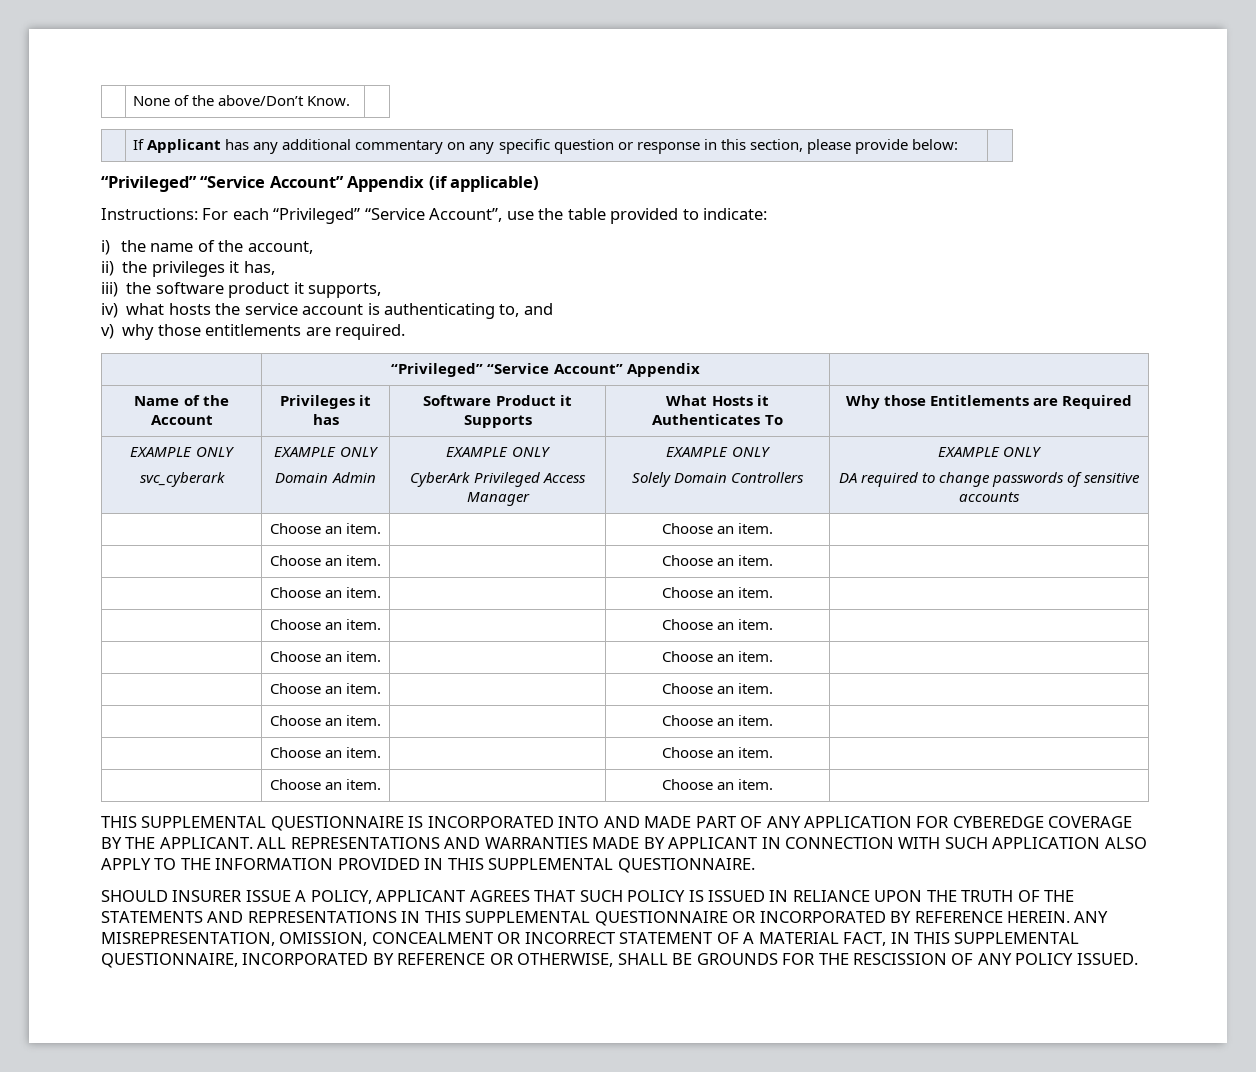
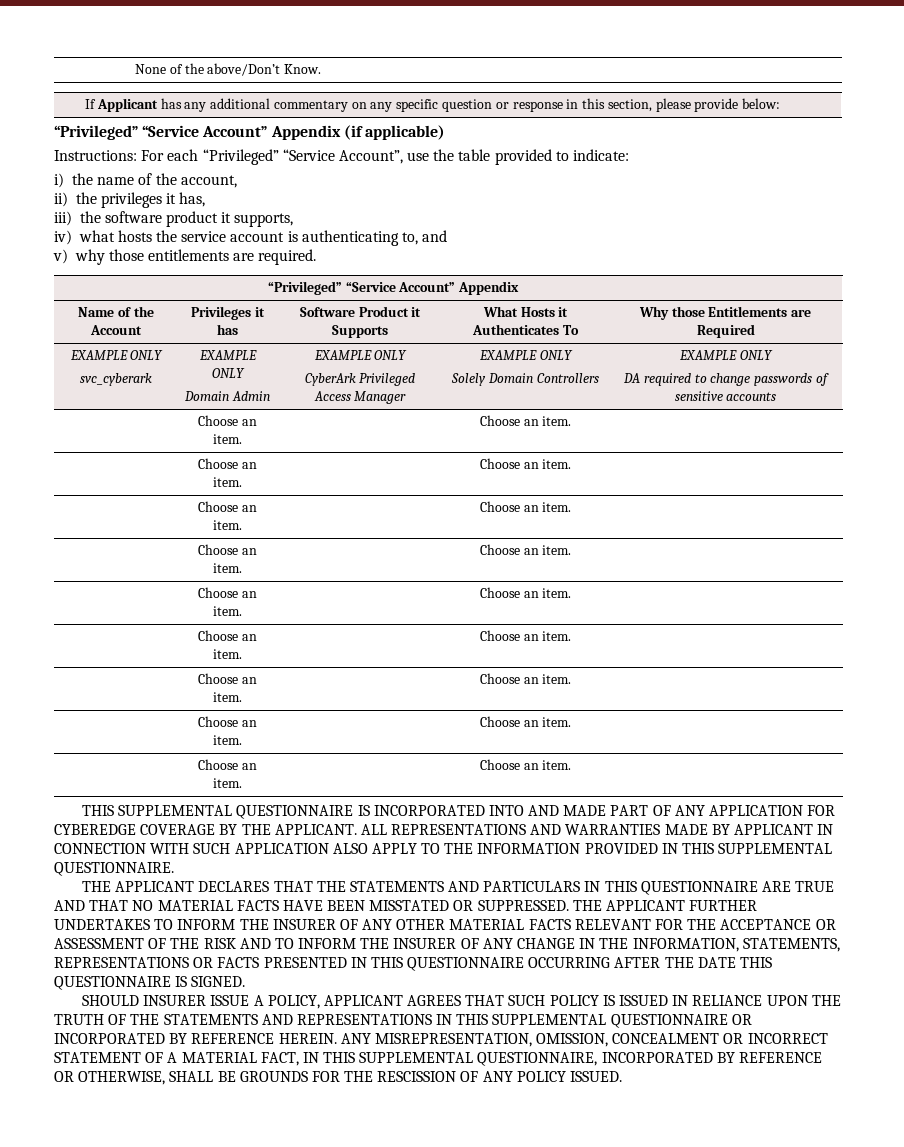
+ THE APPLICANT DECLARES THAT THE STATEMENTS AND PARTICULARS IN THIS QUESTIONNAIRE ARE TRUE AND THAT NO MATERIAL FACTS HAVE BEEN MISSTATED OR SUPPRESSED. THE APPLICANT FURTHER UNDERTAKES TO INFORM THE INSURER OF ANY OTHER MATERIAL FACTS RELEVANT FOR THE ACCEPTANCE OR ASSESSMENT OF THE RISK AND TO INFORM THE INSURER OF ANY CHANGE IN THE INFORMATION, STATEMENTS, REPRESENTATIONS OR FACTS PRESENTED IN THIS QUESTIONNAIRE OCCURRING AFTER THE DATE THIS QUESTIONNAIRE IS SIGNED.

